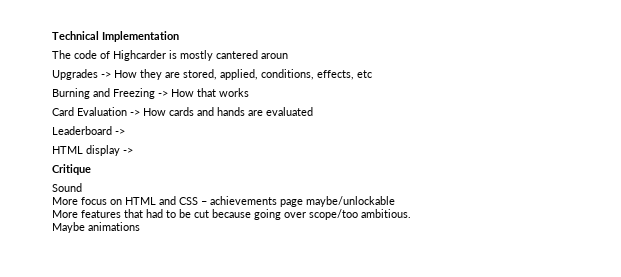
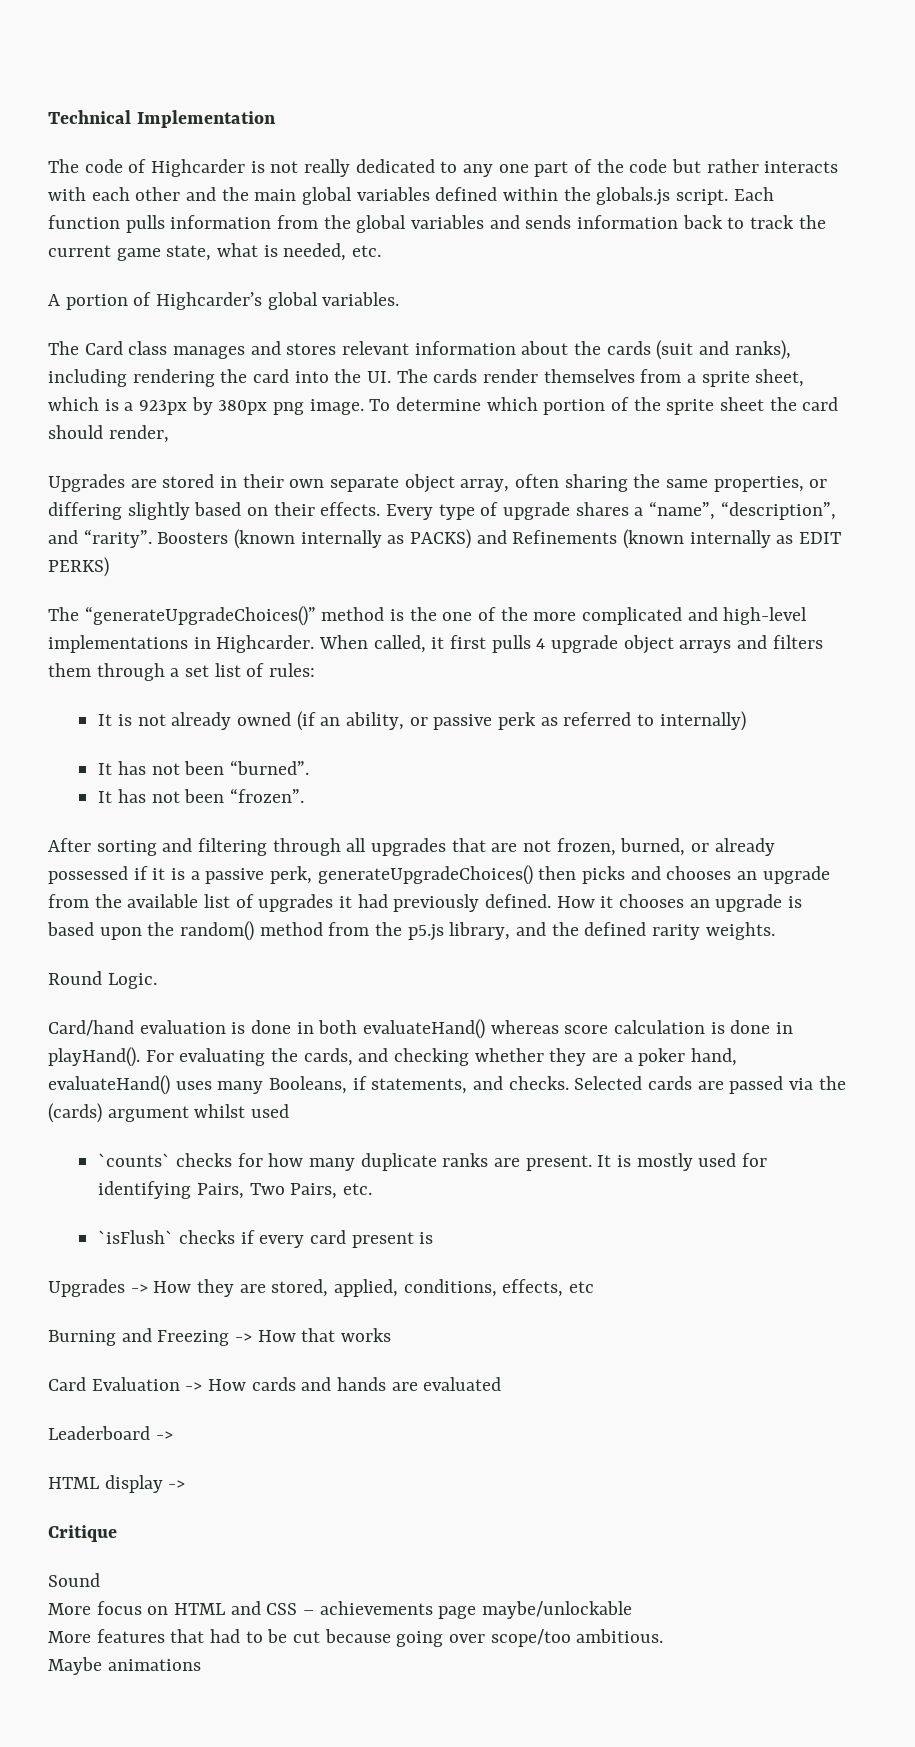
- The code of Highcarder is mostly cantered aroun
+ The code of Highcarder is not really dedicated to any one part of the code but rather interacts with each other and the main global variables defined within the globals.js script. Each function pulls information from the global variables and sends information back to track the current game state, what is needed, etc.
+ A portion of Highcarder’s global variables.
+ The Card class manages and stores relevant information about the cards (suit and ranks), including rendering the card into the UI. The cards render themselves from a sprite sheet, which is a 923px by 380px png image. To determine which portion of the sprite sheet the card should render,
+ Upgrades are stored in their own separate object array, often sharing the same properties, or differing slightly based on their effects. Every type of upgrade shares a “name”, “description”, and “rarity”. Boosters (known internally as PACKS) and Refinements (known internally as EDIT PERKS)
+ The “generateUpgradeChoices()” method is the one of the more complicated and high-level implementations in Highcarder. When called, it first pulls 4 upgrade object arrays and filters them through a set list of rules:
+ It is not already owned (if an ability, or passive perk as referred to internally)
+ It has not been “burned”.
+ It has not been “frozen”.
+ After sorting and filtering through all upgrades that are not frozen, burned, or already possessed if it is a passive perk, generateUpgradeChoices() then picks and chooses an upgrade from the available list of upgrades it had previously defined. How it chooses an upgrade is based upon the random() method from the p5.js library, and the defined rarity weights.
+ Round Logic.
+ Card/hand evaluation is done in both evaluateHand() whereas score calculation is done in playHand(). For evaluating the cards, and checking whether they are a poker hand, evaluateHand() uses many Booleans, if statements, and checks. Selected cards are passed via the (cards) argument whilst used
+ `counts` checks for how many duplicate ranks are present. It is mostly used for identifying Pairs, Two Pairs, etc.
+ `isFlush` checks if every card present is

